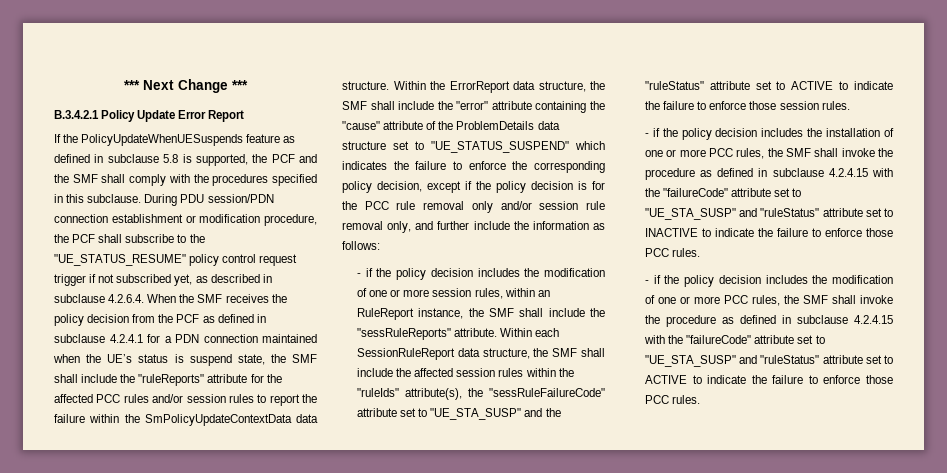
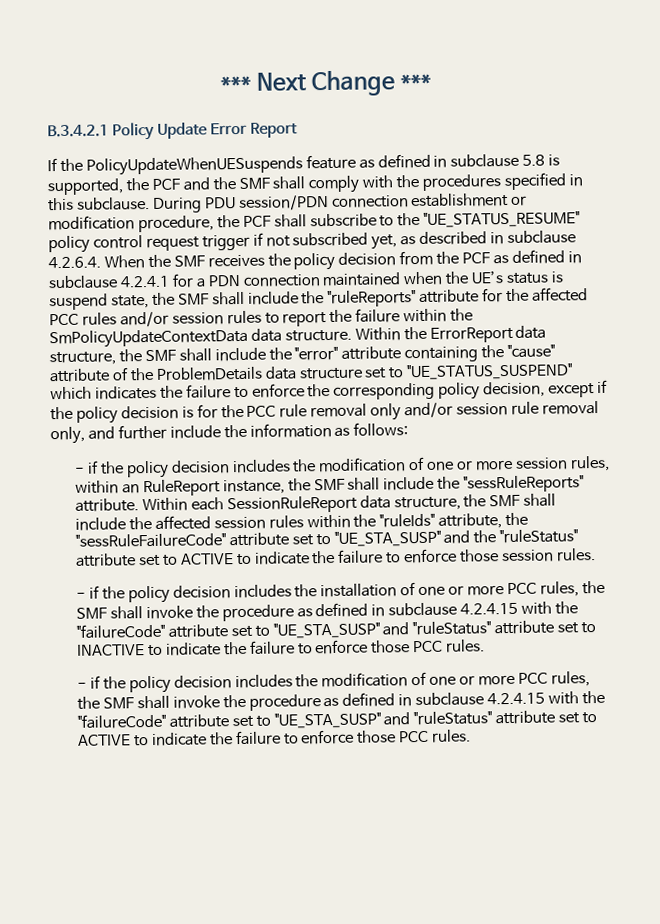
- Within each SessionRuleReport data structure, the SMF shall include the affected session rules within the "ruleIds" attribute(s), the "sessRuleFailureCode" attribute set to "UE_STA_SUSP" and the "ruleStatus" attribute set to ACTIVE to indicate the failure to enforce those session rules.
+ Within each SessionRuleReport data structure, the SMF shall include the affected session rules within the "ruleIds" attribute, the "sessRuleFailureCode" attribute set to "UE_STA_SUSP" and the "ruleStatus" attribute set to ACTIVE to indicate the failure to enforce those session rules.

